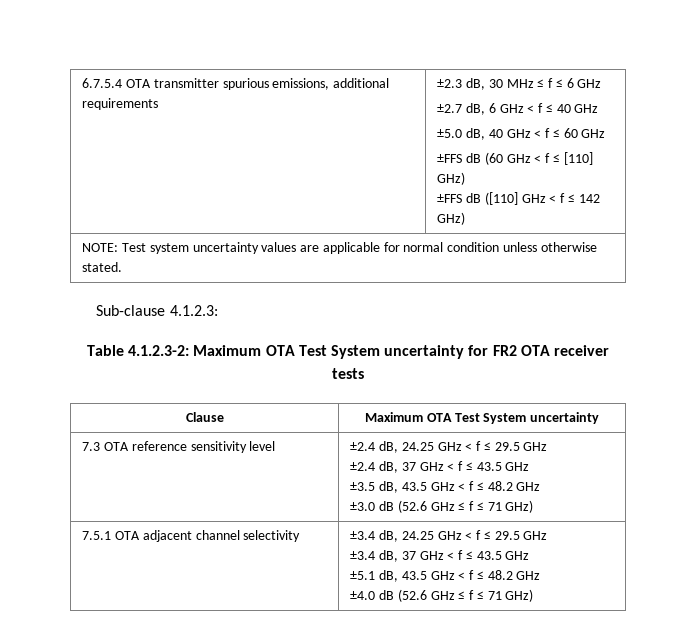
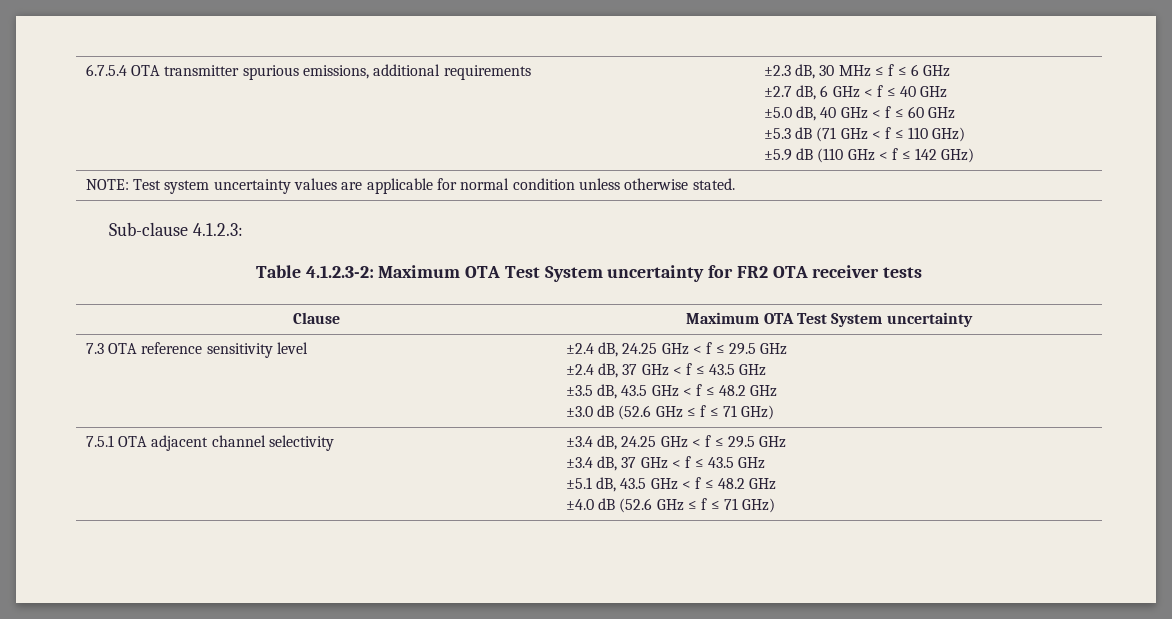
- ±FFS dB (60 GHz < f ≤ [110] GHz)
- ±FFS dB ([110] GHz < f ≤ 142 GHz)
+ ±5.3 dB (71 GHz < f ≤ 110 GHz)
+ ±5.9 dB (110 GHz < f ≤ 142 GHz)

